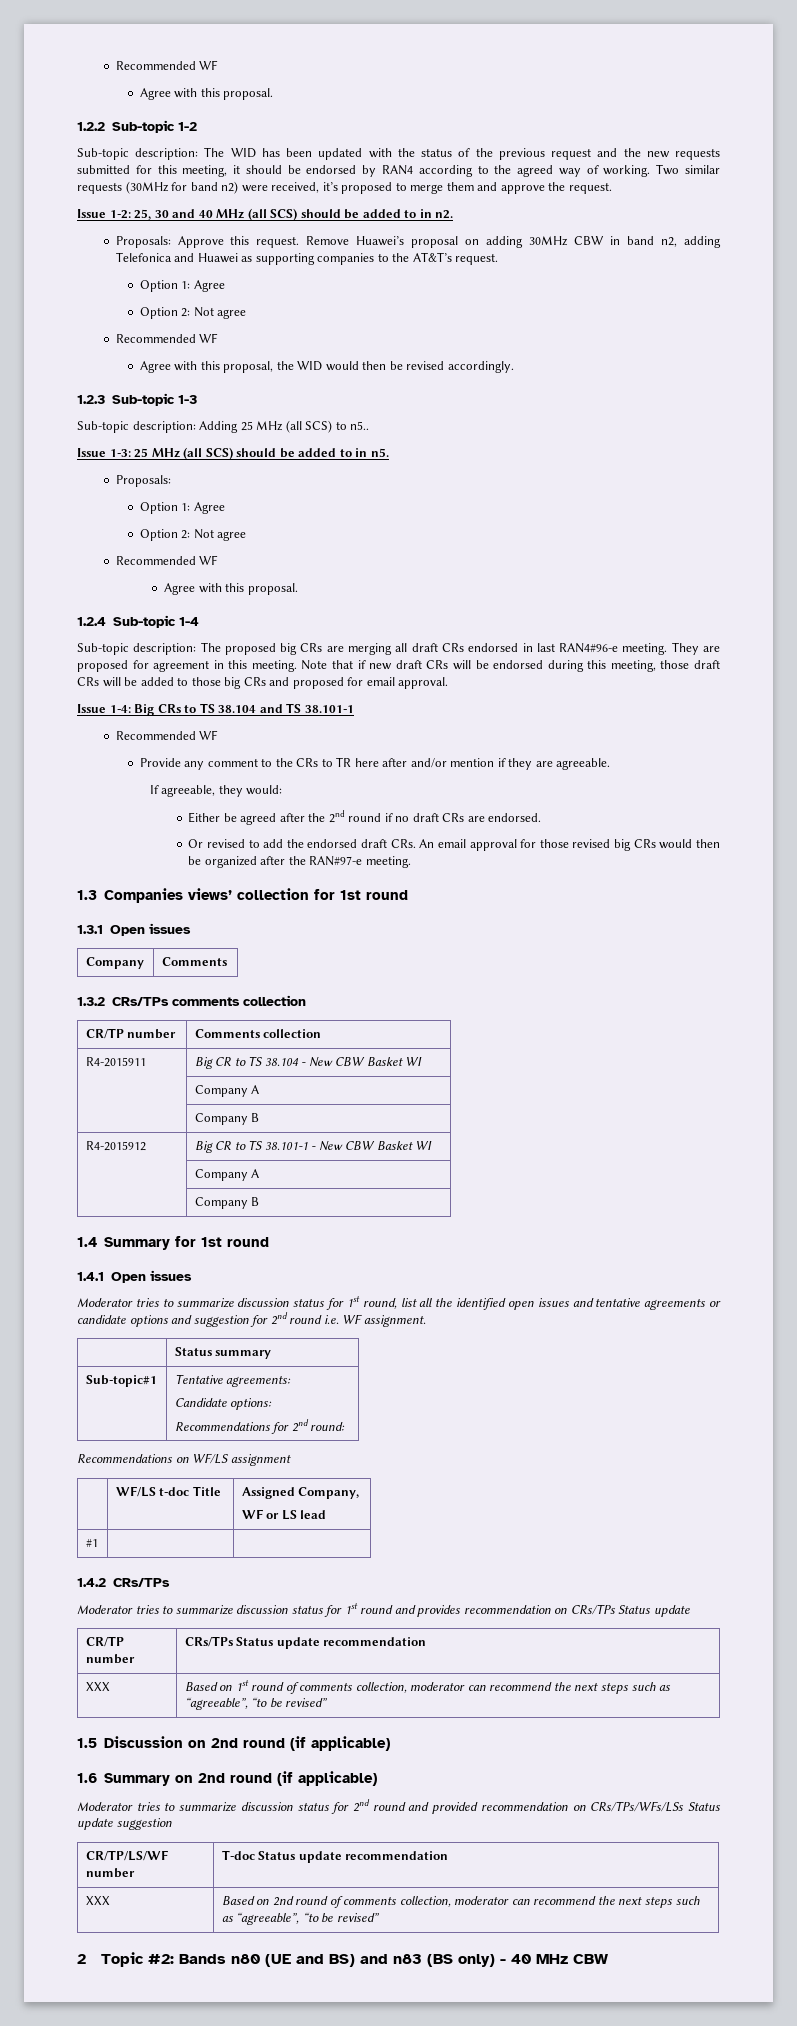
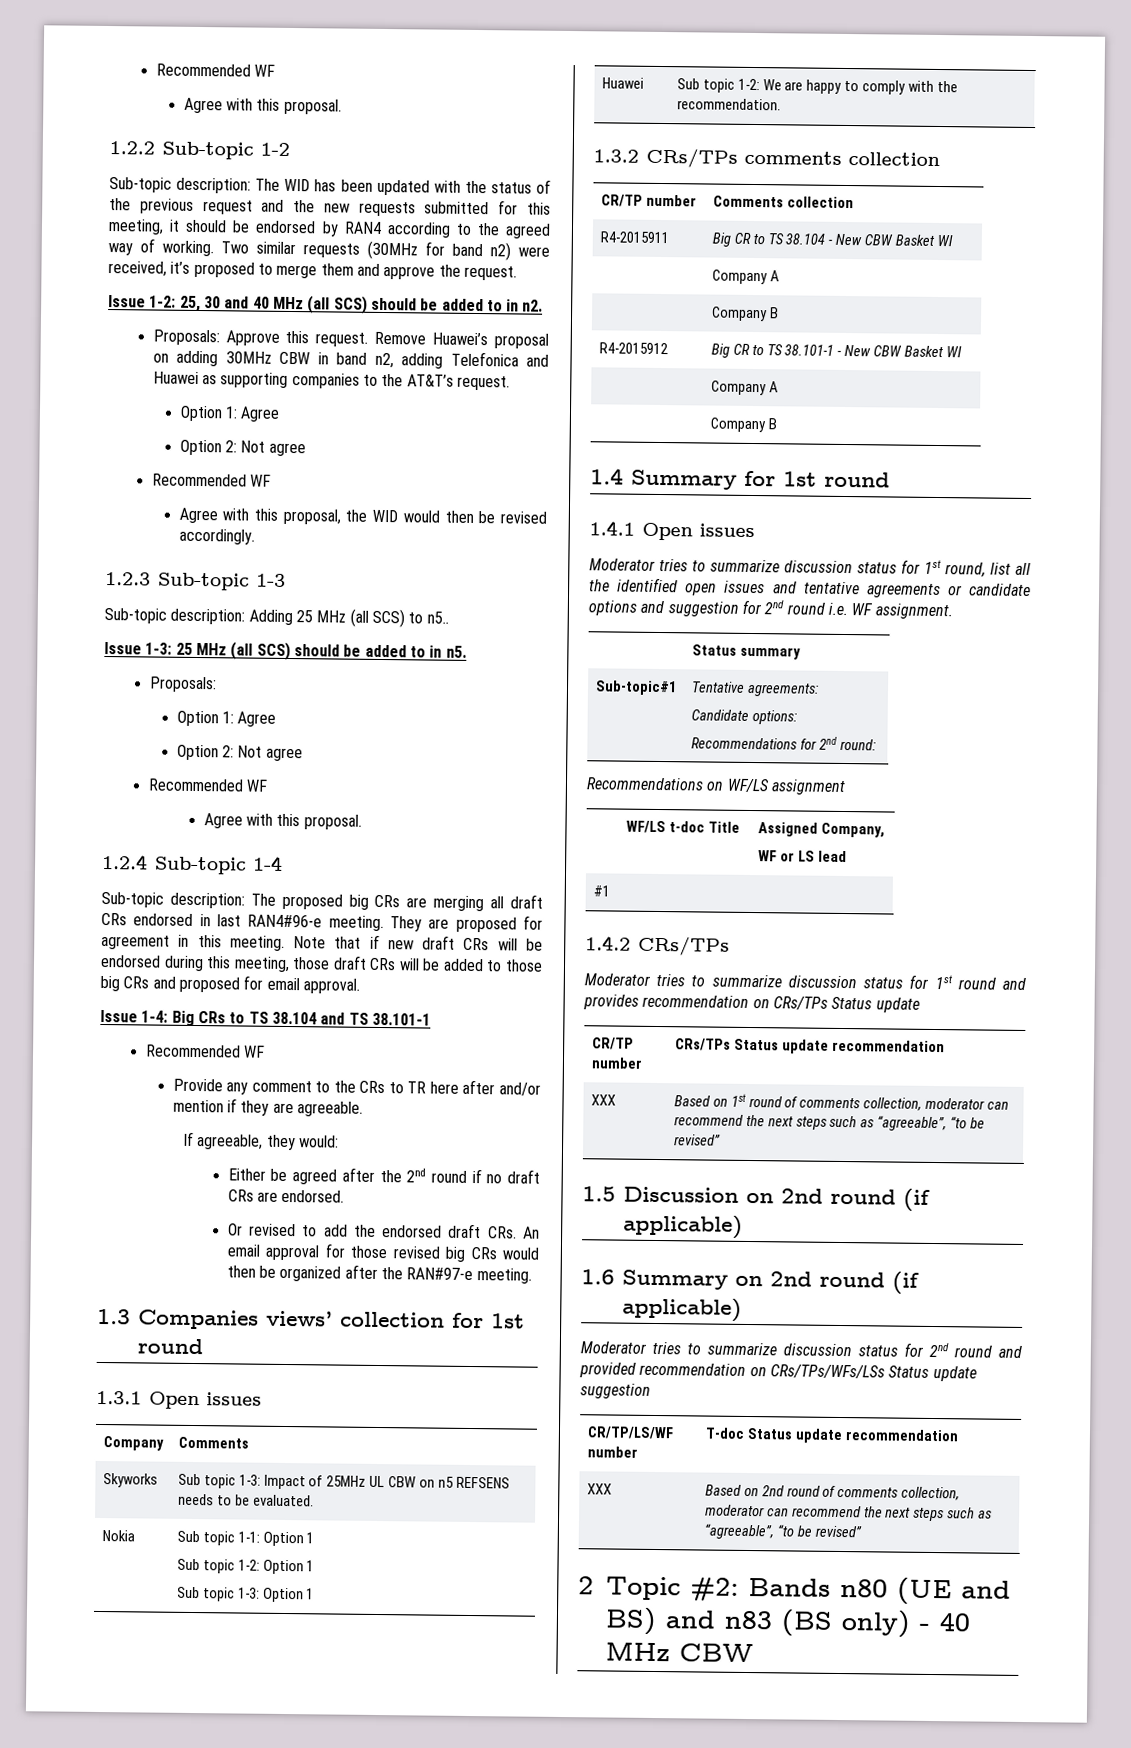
+ Skyworks | Sub topic 1-3: Impact of 25MHz UL CBW on n5 REFSENS needs to be evaluated.
+ Nokia | Sub topic 1-1: Option 1
+ Sub topic 1-2: Option 1
+ Sub topic 1-3: Option 1
+ Huawei | Sub topic 1-2: We are happy to comply with the recommendation.

